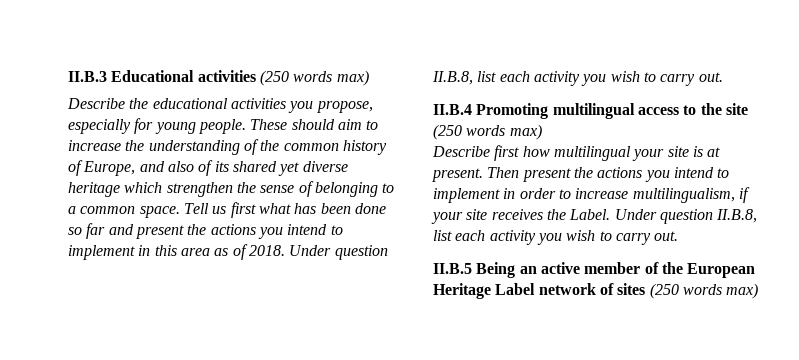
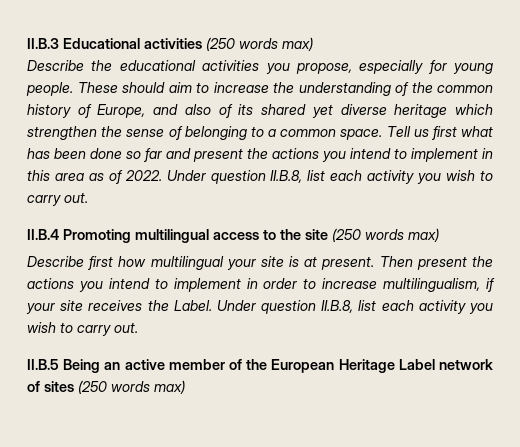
- Tell us first what has been done so far and present the actions you intend to implement in this area as of 2018.
+ Tell us first what has been done so far and present the actions you intend to implement in this area as of 2022.

